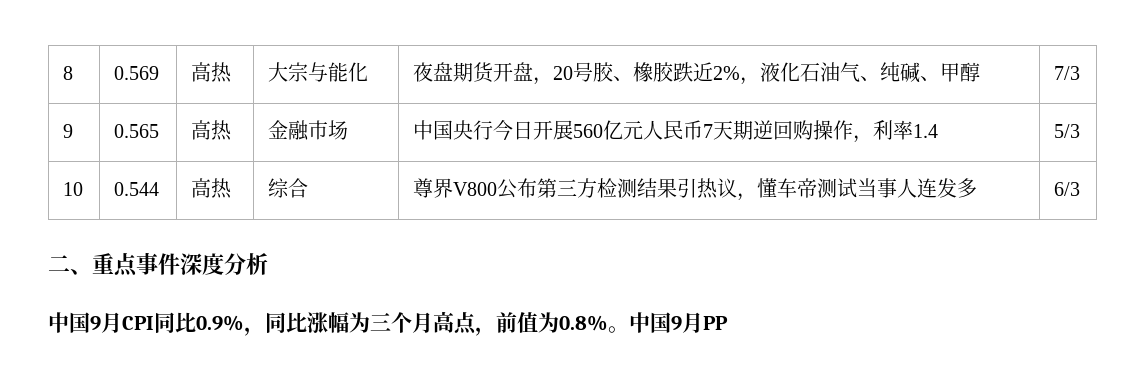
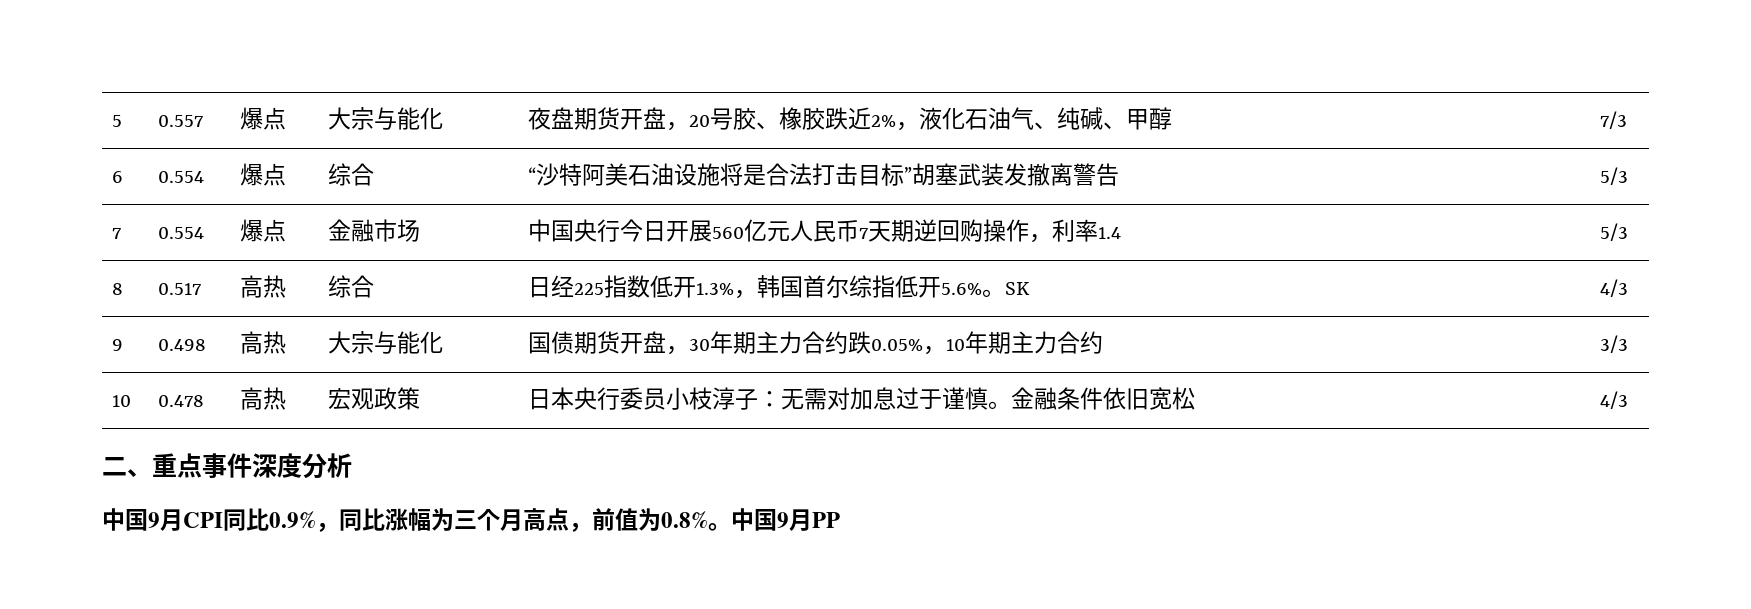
- 8 | 0.569 | 高热 | 大宗与能化 | 夜盘期货开盘，20号胶、橡胶跌近2%，液化石油气、纯碱、甲醇 | 7/3
+ 5 | 0.557 | 爆点 | 大宗与能化 | 夜盘期货开盘，20号胶、橡胶跌近2%，液化石油气、纯碱、甲醇 | 7/3
- 9 | 0.565 | 高热 | 金融市场 | 中国央行今日开展560亿元人民币7天期逆回购操作，利率1.4 | 5/3
+ 6 | 0.554 | 爆点 | 综合 | “沙特阿美石油设施将是合法打击目标”胡塞武装发撤离警告 | 5/3
+ 7 | 0.554 | 爆点 | 金融市场 | 中国央行今日开展560亿元人民币7天期逆回购操作，利率1.4 | 5/3
- 10 | 0.544 | 高热 | 综合 | 尊界V800公布第三方检测结果引热议，懂车帝测试当事人连发多 | 6/3
+ 8 | 0.517 | 高热 | 综合 | 日经225指数低开1.3%，韩国首尔综指低开5.6%。SK | 4/3
+ 9 | 0.498 | 高热 | 大宗与能化 | 国债期货开盘，30年期主力合约跌0.05%，10年期主力合约 | 3/3
+ 10 | 0.478 | 高热 | 宏观政策 | 日本央行委员小枝淳子：无需对加息过于谨慎。金融条件依旧宽松 | 4/3

